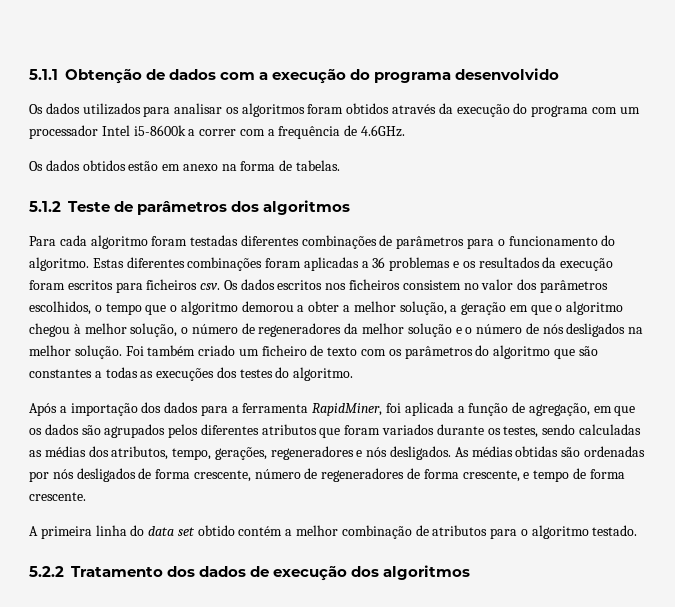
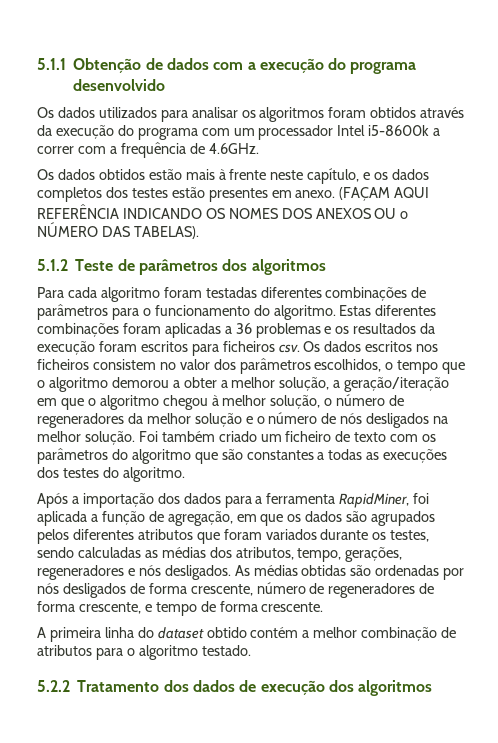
- Os dados obtidos estão em anexo na forma de tabelas.
+ Os dados obtidos estão mais à frente neste capítulo, e os dados completos dos testes estão presentes em anexo. (FAÇAM AQUI REFERÊNCIA INDICANDO OS NOMES DOS ANEXOS OU o NÚMERO DAS TABELAS).
- Os dados escritos nos ficheiros consistem no valor dos parâmetros escolhidos, o tempo que o algoritmo demorou a obter a melhor solução, a geração em que o algoritmo chegou à melhor solução, o número de regeneradores da melhor solução e o número de nós desligados na melhor solução.
+ Os dados escritos nos ficheiros consistem no valor dos parâmetros escolhidos, o tempo que o algoritmo demorou a obter a melhor solução, a geração/iteração em que o algoritmo chegou à melhor solução, o número de regeneradores da melhor solução e o número de nós desligados na melhor solução.
- A primeira linha do data set obtido contém a melhor combinação de atributos para o algoritmo testado.
+ A primeira linha do dataset obtido contém a melhor combinação de atributos para o algoritmo testado.

